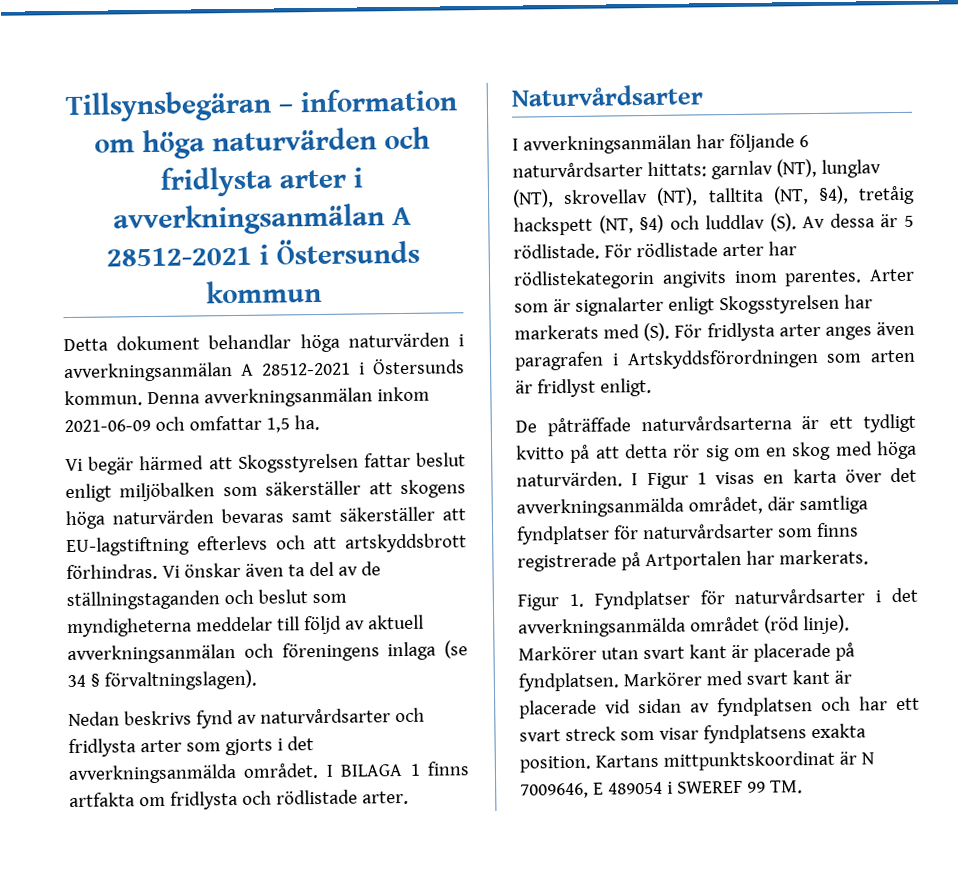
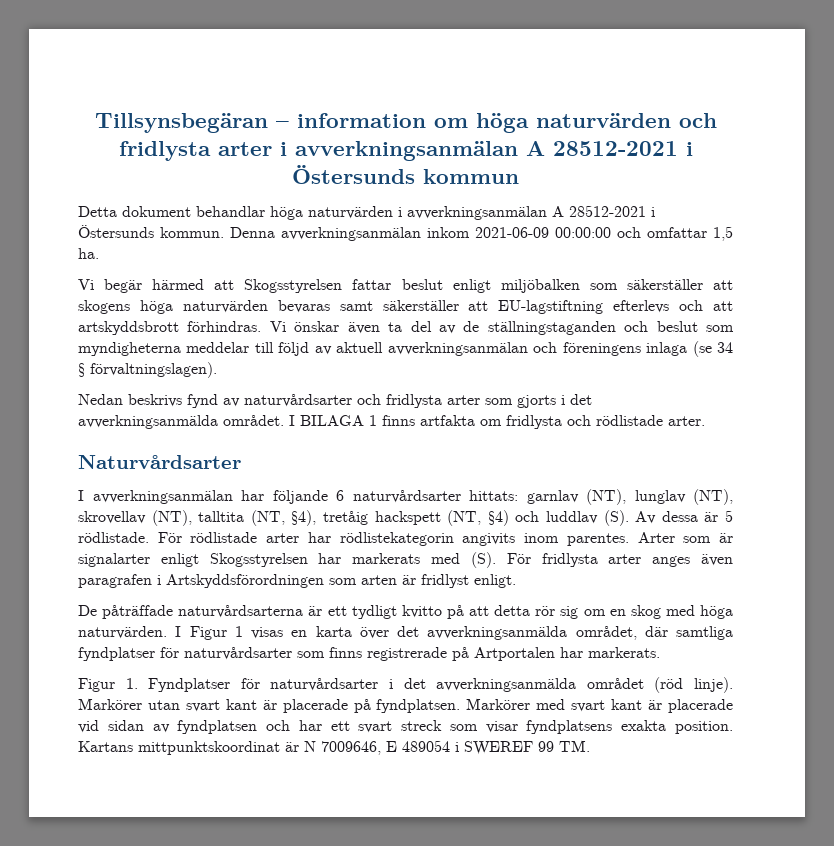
- Denna avverkningsanmälan inkom 2021-06-09 och omfattar 1,5 ha.
+ Denna avverkningsanmälan inkom 2021-06-09 00:00:00 och omfattar 1,5 ha.

